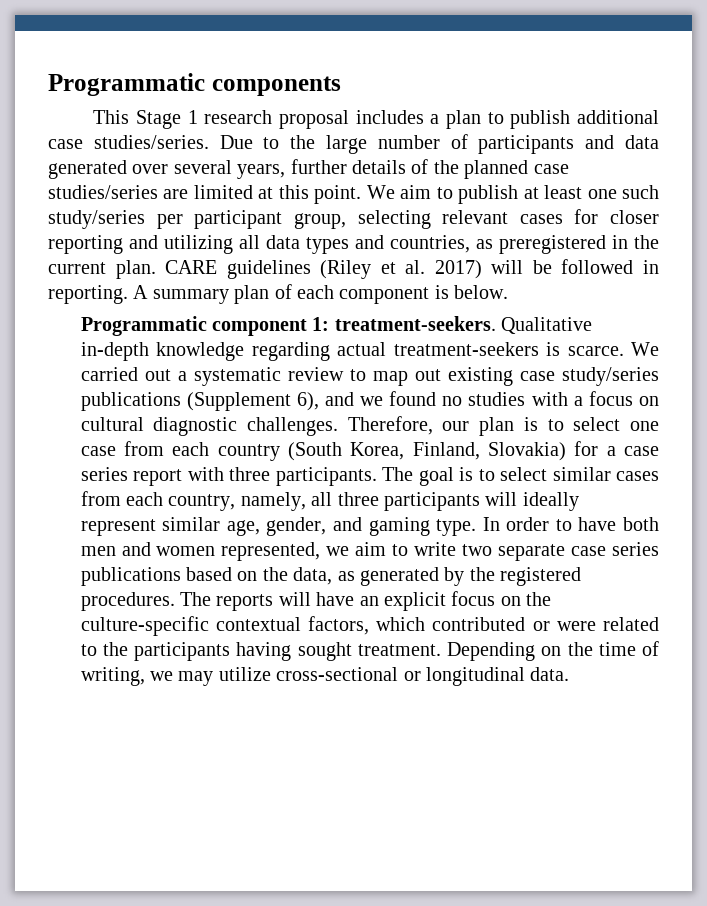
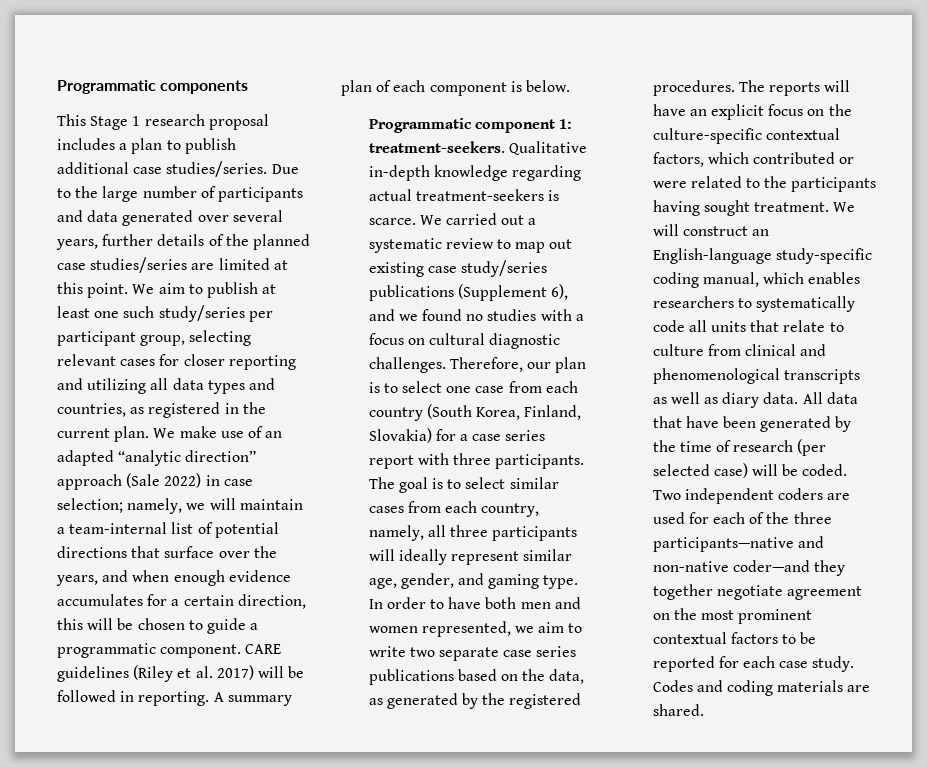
- We aim to publish at least one such study/series per participant group, selecting relevant cases for closer reporting and utilizing all data types and countries, as preregistered in the current plan.
+ We aim to publish at least one such study/series per participant group, selecting relevant cases for closer reporting and utilizing all data types and countries, as registered in the current plan.
+ We make use of an adapted “analytic direction” approach (Sale 2022) in case selection; namely, we will maintain a team-internal list of potential directions that surface over the years, and when enough evidence accumulates for a certain direction, this will be chosen to guide a programmatic component.
- Depending on the time of writing, we may utilize cross-sectional or longitudinal data.
+ We will construct an English-language study-specific coding manual, which enables researchers to systematically code all units that relate to culture from clinical and phenomenological transcripts as well as diary data. All data that have been generated by the time of research (per selected case) will be coded. Two independent coders are used for each of the three participants—native and non-native coder—and they together negotiate agreement on the most prominent contextual factors to be reported for each case study. Codes and coding materials are shared.

